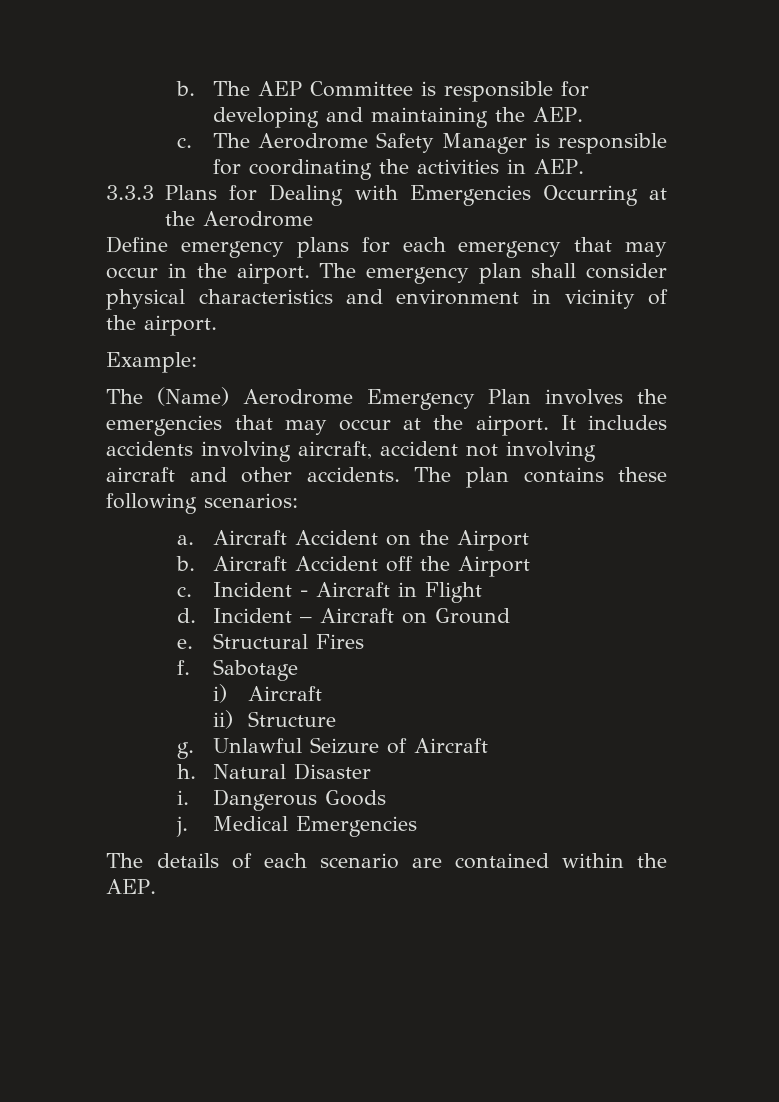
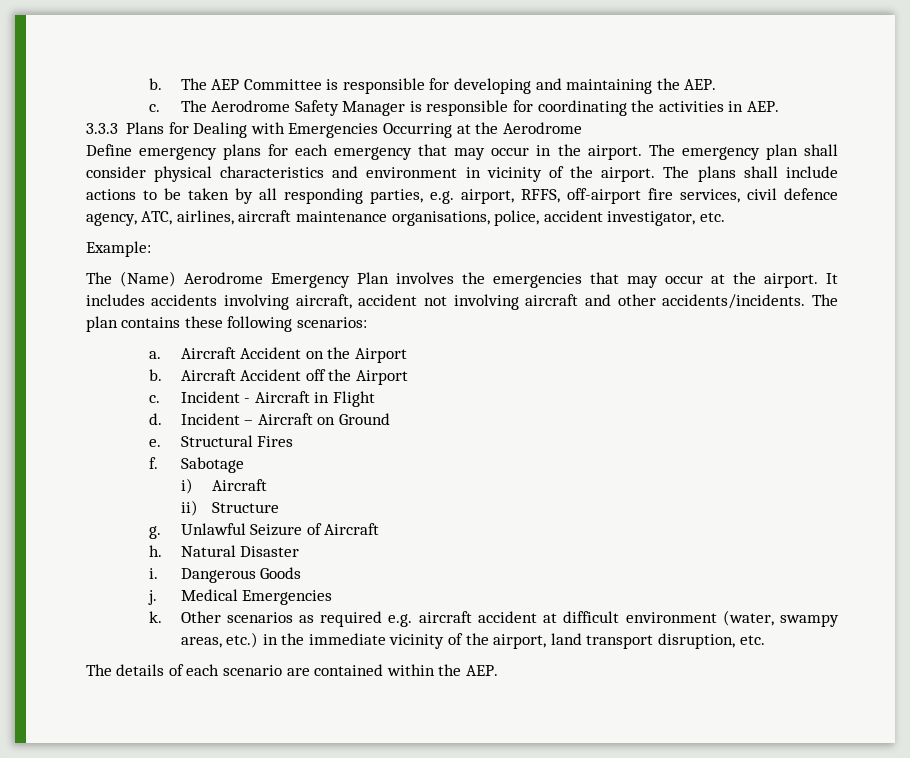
+ The plans shall include actions to be taken by all responding parties, e.g. airport, RFFS, off-airport fire services, civil defence agency, ATC, airlines, aircraft maintenance organisations, police, accident investigator, etc.
- It includes accidents involving aircraft, accident not involving aircraft and other accidents.
+ It includes accidents involving aircraft, accident not involving aircraft and other accidents/incidents.
+ k. Other scenarios as required e.g. aircraft accident at difficult environment (water, swampy areas, etc.) in the immediate vicinity of the airport, land transport disruption, etc.

